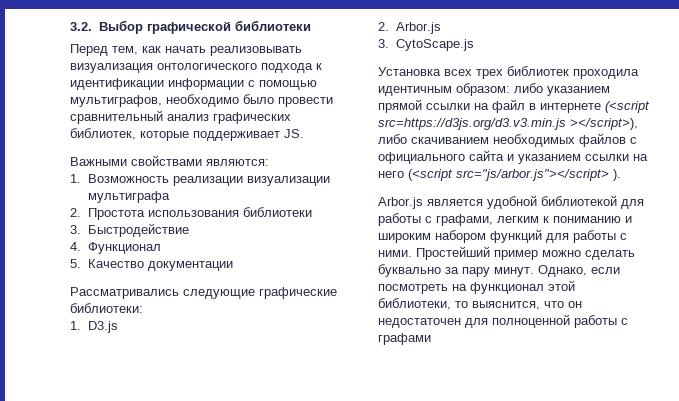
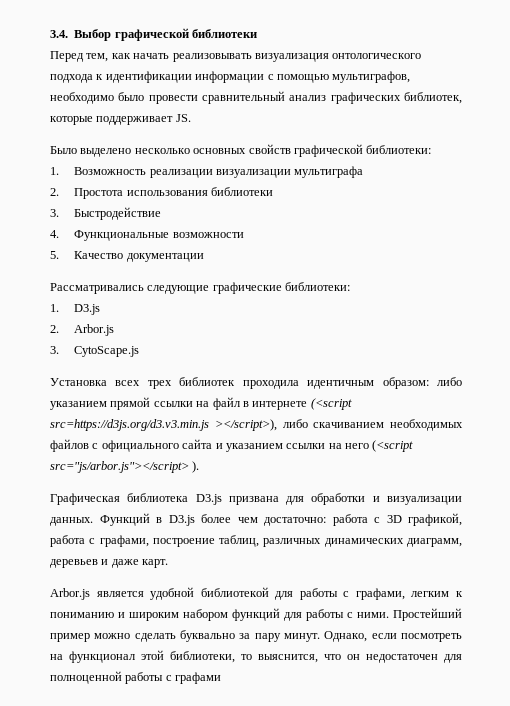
- 3.2. Выбор графической библиотеки
+ 3.4. Выбор графической библиотеки
- Важными свойствами являются:
+ Было выделено несколько основных свойств графической библиотеки:
- 4. Функционал
+ 4. Функциональные возможности
+ Графическая библиотека D3.js призвана для обработки и визуализации данных. Функций в D3.js более чем достаточно: работа с 3D графикой, работа с графами, построение таблиц, различных динамических диаграмм, деревьев и даже карт.

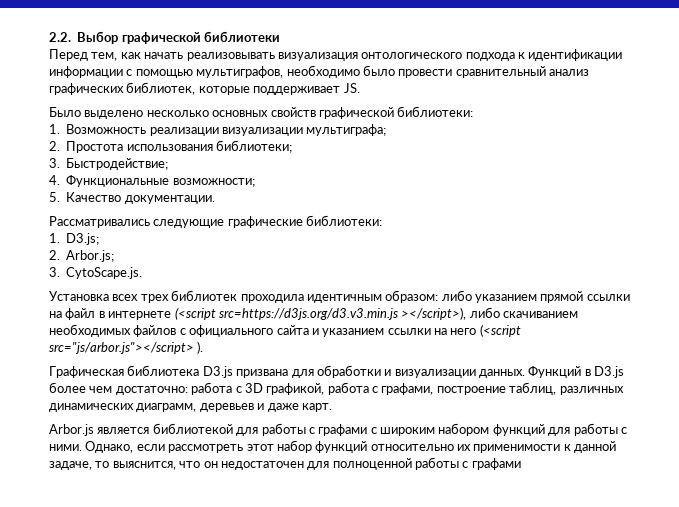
- 3.4. Выбор графической библиотеки
+ 2.2. Выбор графической библиотеки
- 1. Возможность реализации визуализации мультиграфа
+ 1. Возможность реализации визуализации мультиграфа;
- 2. Простота использования библиотеки
- 3. Быстродействие
+ 2. Простота использования библиотеки;
+ 3. Быстродействие;
- 4. Функциональные возможности
+ 4. Функциональные возможности;
- 5. Качество документации
+ 5. Качество документации.
- 1. D3.js
- 2. Arbor.js
- 3. CytoScape.js
+ 1. D3.js;
+ 2. Arbor.js;
+ 3. CytoScape.js.
- Arbor.js является удобной библиотекой для работы с графами, легким к пониманию и широким набором функций для работы с ними.
+ Arbor.js является библиотекой для работы с графами с широким набором функций для работы с ними.
- Простейший пример можно сделать буквально за пару минут. Однако, если посмотреть на функционал этой библиотеки, то выяснится, что он недостаточен для полноценной работы с графами
+ Однако, если рассмотреть этот набор функций относительно их применимости к данной задаче, то выяснится, что он недостаточен для полноценной работы с графами

